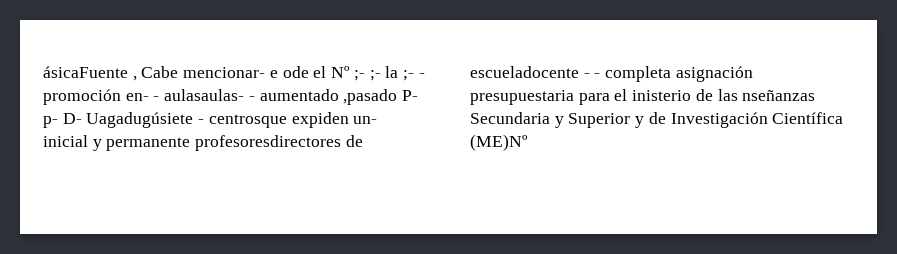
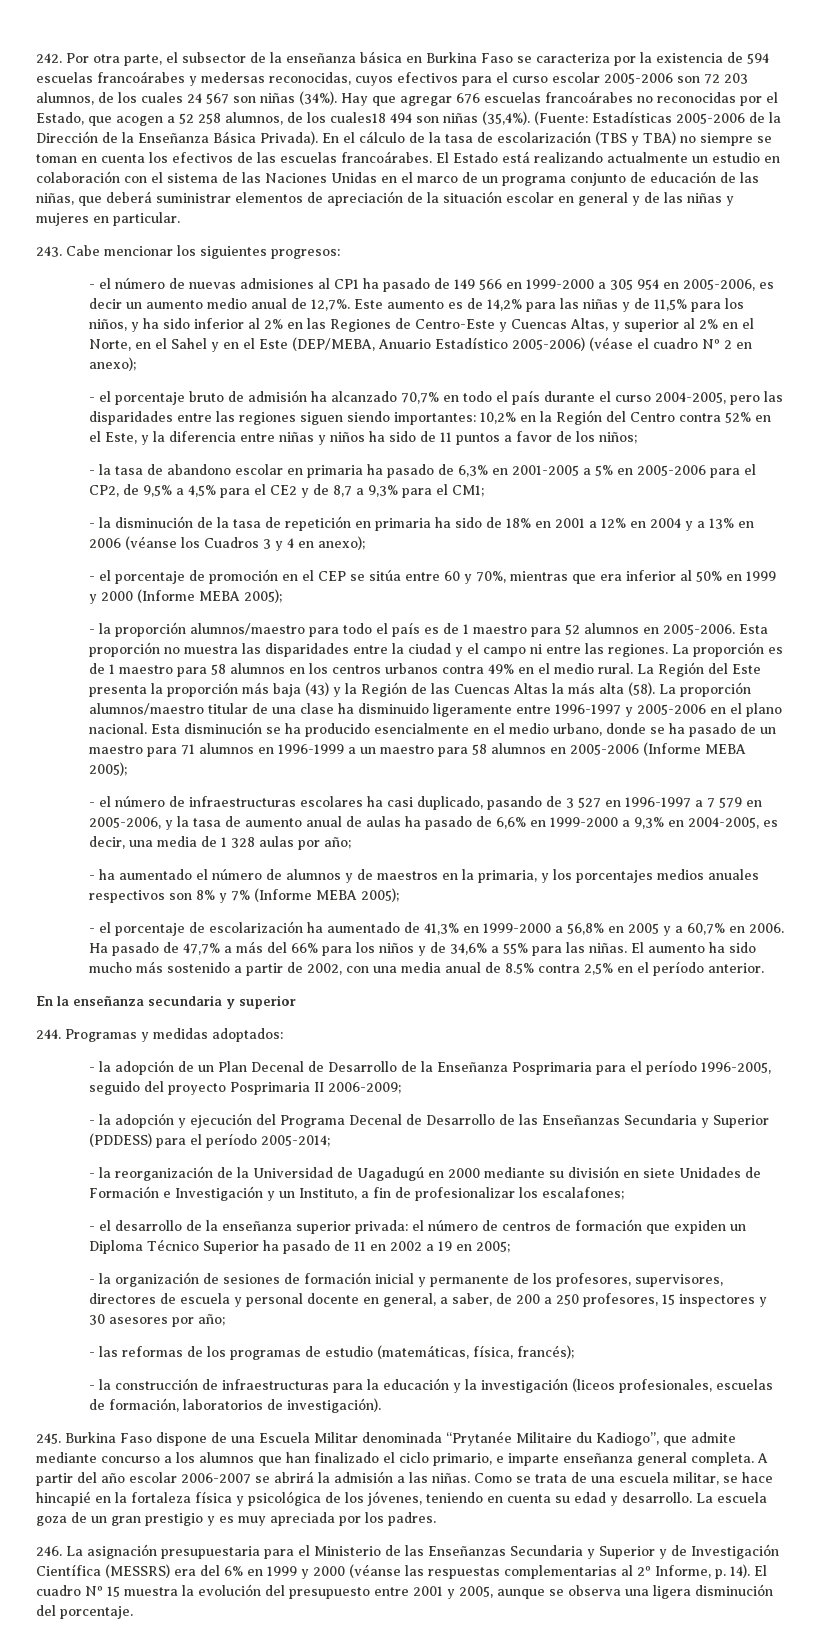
- ásicaFuente , Cabe mencionar- e ode el Nº ;- ;- la ;- - promoción en- - aulasaulas- - aumentado ,pasado P- p- D- Uagadugúsiete - centrosque expiden un- inicial y permanente profesoresdirectores de escueladocente - - completa asignación presupuestaria para el inisterio de las nseñanzas Secundaria y Superior y de Investigación Científica (ME)Nº
+ 242. Por otra parte, el subsector de la enseñanza básica en Burkina Faso se caracteriza por la existencia de 594 escuelas francoárabes y medersas reconocidas, cuyos efectivos para el curso escolar 2005-2006 son 72 203 alumnos, de los cuales 24 567 son niñas (34%). Hay que agregar 676 escuelas francoárabes no reconocidas por el Estado, que acogen a 52 258 alumnos, de los cuales18 494 son niñas (35,4%). (Fuente: Estadísticas 2005-2006 de la Dirección de la Enseñanza Básica Privada). En el cálculo de la tasa de escolarización (TBS y TBA) no siempre se toman en cuenta los efectivos de las escuelas francoárabes. El Estado está realizando actualmente un estudio en colaboración con el sistema de las Naciones Unidas en el marco de un programa conjunto de educación de las niñas, que deberá suministrar elementos de apreciación de la situación escolar en general y de las niñas y mujeres en particular.
+ 243. Cabe mencionar los siguientes progresos:
+ - el número de nuevas admisiones al CP1 ha pasado de 149 566 en 1999-2000 a 305 954 en 2005-2006, es decir un aumento medio anual de 12,7%. Este aumento es de 14,2% para las niñas y de 11,5% para los niños, y ha sido inferior al 2% en las Regiones de Centro-Este y Cuencas Altas, y superior al 2% en el Norte, en el Sahel y en el Este (DEP/MEBA, Anuario Estadístico 2005-2006) (véase el cuadro Nº 2 en anexo);
+ - el porcentaje bruto de admisión ha alcanzado 70,7% en todo el país durante el curso 2004-2005, pero las disparidades entre las regiones siguen siendo importantes: 10,2% en la Región del Centro contra 52% en el Este, y la diferencia entre niñas y niños ha sido de 11 puntos a favor de los niños;
+ - la tasa de abandono escolar en primaria ha pasado de 6,3% en 2001-2005 a 5% en 2005-2006 para el CP2, de 9,5% a 4,5% para el CE2 y de 8,7 a 9,3% para el CM1;
+ - la disminución de la tasa de repetición en primaria ha sido de 18% en 2001 a 12% en 2004 y a 13% en 2006 (véanse los Cuadros 3 y 4 en anexo);
+ - el porcentaje de promoción en el CEP se sitúa entre 60 y 70%, mientras que era inferior al 50% en 1999 y 2000 (Informe MEBA 2005);
+ - la proporción alumnos/maestro para todo el país es de 1 maestro para 52 alumnos en 2005-2006. Esta proporción no muestra las disparidades entre la ciudad y el campo ni entre las regiones. La proporción es de 1 maestro para 58 alumnos en los centros urbanos contra 49% en el medio rural. La Región del Este presenta la proporción más baja (43) y la Región de las Cuencas Altas la más alta (58). La proporción alumnos/maestro titular de una clase ha disminuido ligeramente entre 1996-1997 y 2005-2006 en el plano nacional. Esta disminución se ha producido esencialmente en el medio urbano, donde se ha pasado de un maestro para 71 alumnos en 1996-1999 a un maestro para 58 alumnos en 2005-2006 (Informe MEBA 2005);
+ - el número de infraestructuras escolares ha casi duplicado, pasando de 3 527 en 1996-1997 a 7 579 en 2005-2006, y la tasa de aumento anual de aulas ha pasado de 6,6% en 1999-2000 a 9,3% en 2004-2005, es decir, una media de 1 328 aulas por año;
+ - ha aumentado el número de alumnos y de maestros en la primaria, y los porcentajes medios anuales respectivos son 8% y 7% (Informe MEBA 2005);
+ - el porcentaje de escolarización ha aumentado de 41,3% en 1999-2000 a 56,8% en 2005 y a 60,7% en 2006. Ha pasado de 47,7% a más del 66% para los niños y de 34,6% a 55% para las niñas. El aumento ha sido mucho más sostenido a partir de 2002, con una media anual de 8.5% contra 2,5% en el período anterior.
+ En la enseñanza secundaria y superior
+ 244. Programas y medidas adoptados:
+ - la adopción de un Plan Decenal de Desarrollo de la Enseñanza Posprimaria para el período 1996-2005, seguido del proyecto Posprimaria II 2006-2009;
+ - la adopción y ejecución del Programa Decenal de Desarrollo de las Enseñanzas Secundaria y Superior (PDDESS) para el período 2005-2014;
+ - la reorganización de la Universidad de Uagadugú en 2000 mediante su división en siete Unidades de Formación e Investigación y un Instituto, a fin de profesionalizar los escalafones;
+ - el desarrollo de la enseñanza superior privada: el número de centros de formación que expiden un Diploma Técnico Superior ha pasado de 11 en 2002 a 19 en 2005;
+ - la organización de sesiones de formación inicial y permanente de los profesores, supervisores, directores de escuela y personal docente en general, a saber, de 200 a 250 profesores, 15 inspectores y 30 asesores por año;
+ - las reformas de los programas de estudio (matemáticas, física, francés);
+ - la construcción de infraestructuras para la educación y la investigación (liceos profesionales, escuelas de formación, laboratorios de investigación).
+ 245. Burkina Faso dispone de una Escuela Militar denominada “Prytanée Militaire du Kadiogo”, que admite mediante concurso a los alumnos que han finalizado el ciclo primario, e imparte enseñanza general completa. A partir del año escolar 2006-2007 se abrirá la admisión a las niñas. Como se trata de una escuela militar, se hace hincapié en la fortaleza física y psicológica de los jóvenes, teniendo en cuenta su edad y desarrollo. La escuela goza de un gran prestigio y es muy apreciada por los padres.
+ 246. La asignación presupuestaria para el Ministerio de las Enseñanzas Secundaria y Superior y de Investigación Científica (MESSRS) era del 6% en 1999 y 2000 (véanse las respuestas complementarias al 2º Informe, p. 14). El cuadro Nº 15 muestra la evolución del presupuesto entre 2001 y 2005, aunque se observa una ligera disminución del porcentaje.

